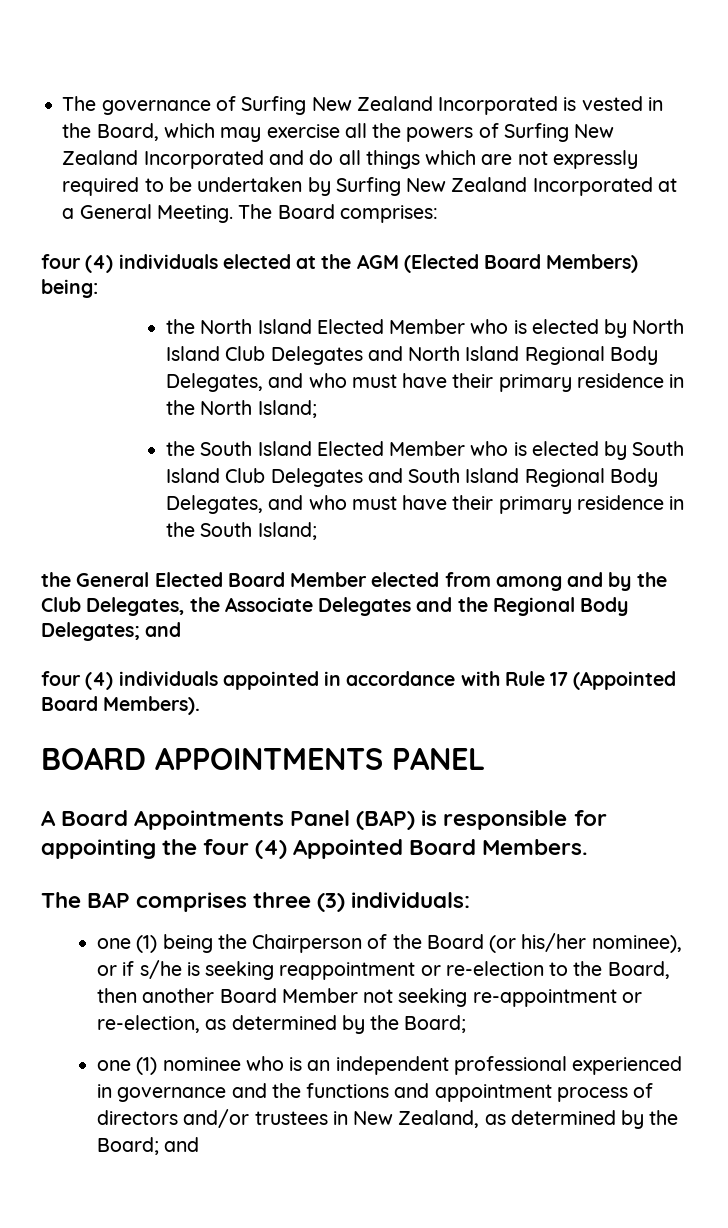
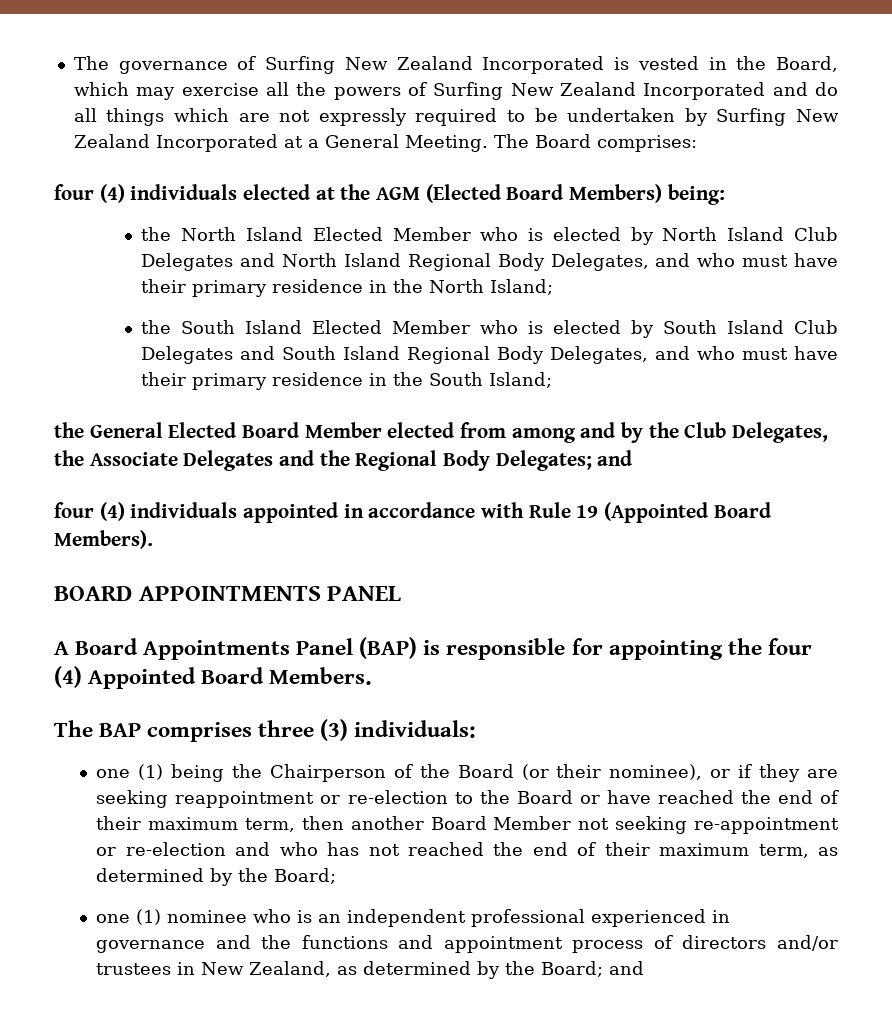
- four (4) individuals appointed in accordance with Rule 17 (Appointed Board Members).
+ four (4) individuals appointed in accordance with Rule 19 (Appointed Board Members).
- one (1) being the Chairperson of the Board (or his/her nominee), or if s/he is seeking reappointment or re-election to the Board, then another Board Member not seeking re-appointment or re-election, as determined by the Board;
+ one (1) being the Chairperson of the Board (or their nominee), or if they are seeking reappointment or re-election to the Board or have reached the end of their maximum term, then another Board Member not seeking re-appointment or re-election and who has not reached the end of their maximum term, as determined by the Board;

